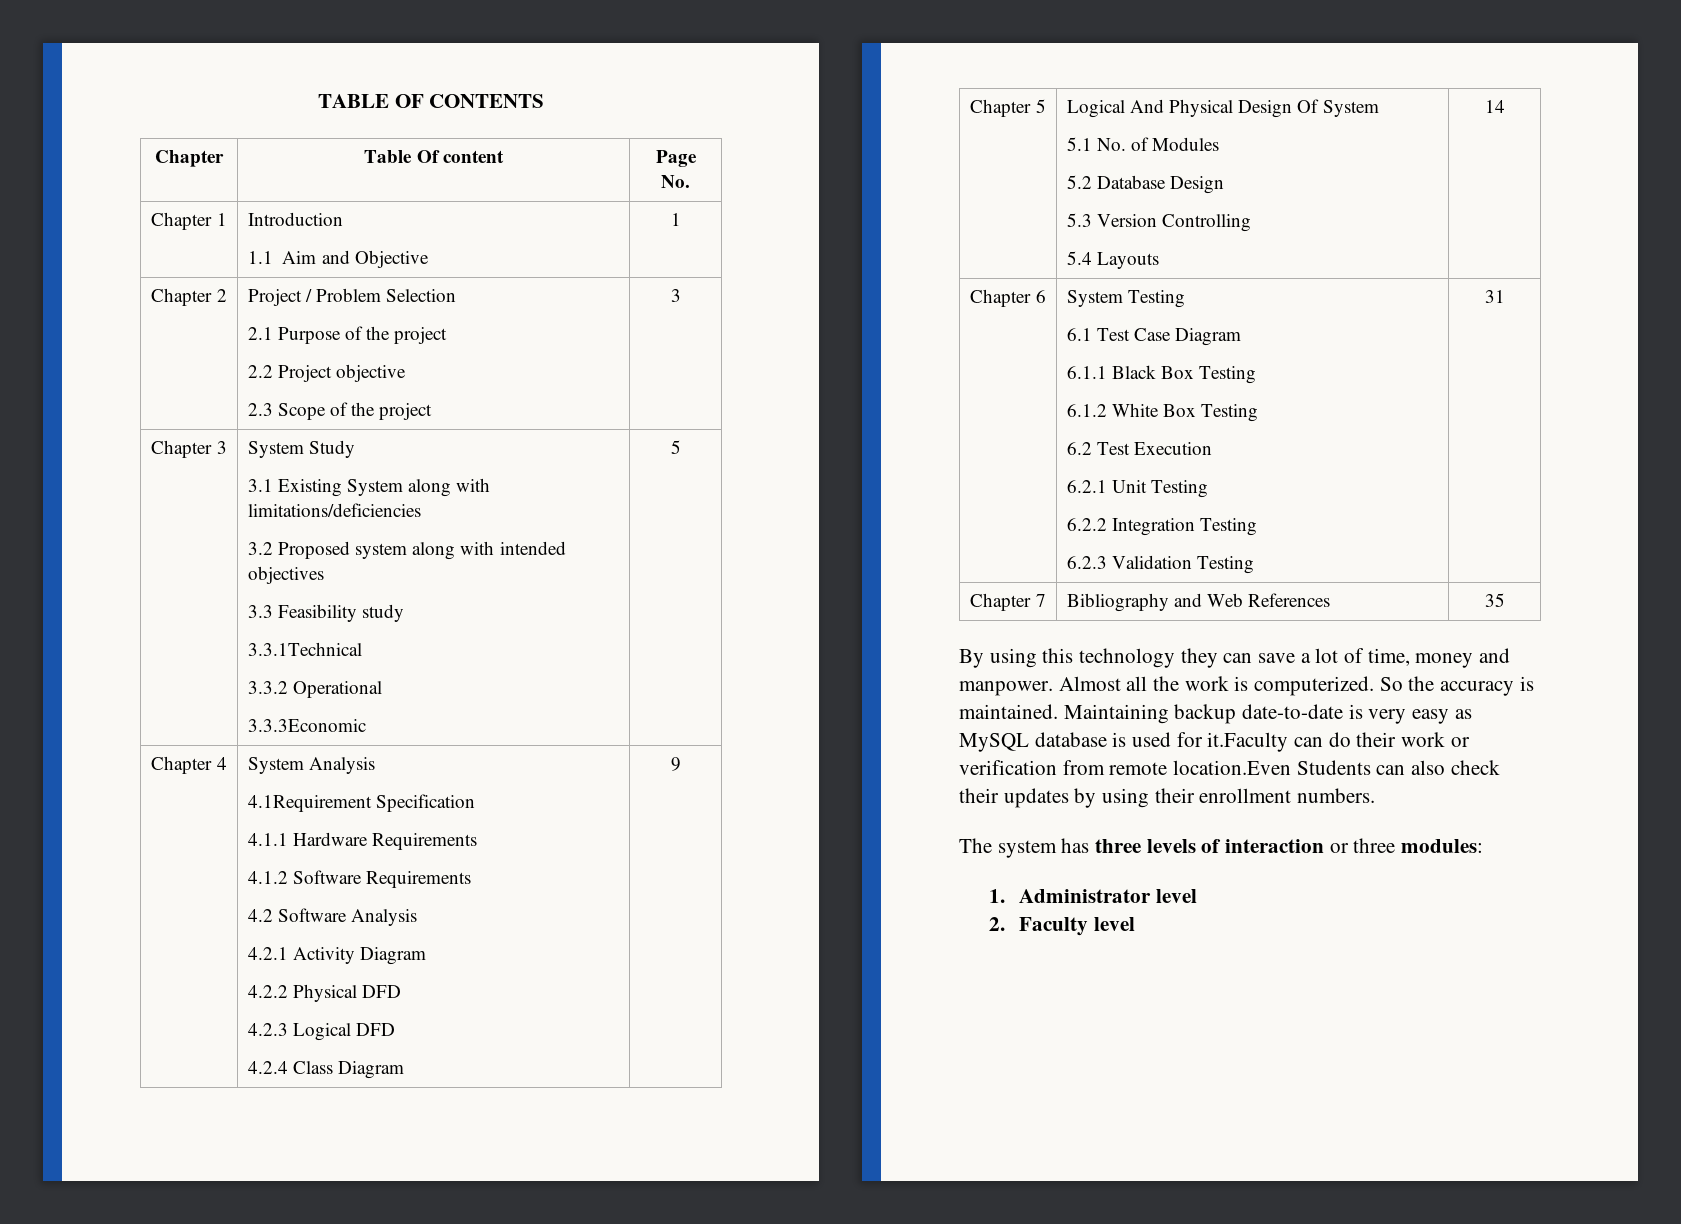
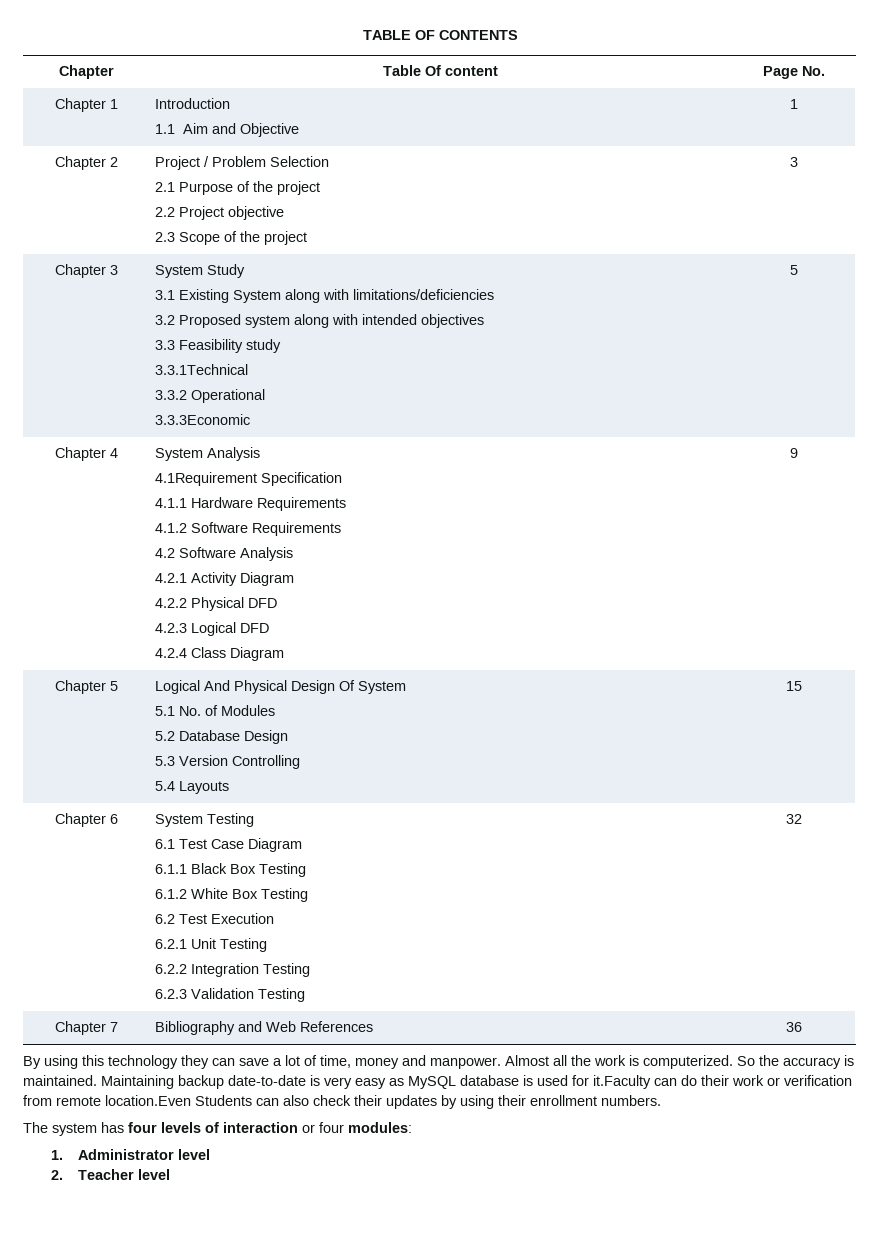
  Chapter 5 | Logical And Physical Design Of System
  5.1 No. of Modules
  5.2 Database Design
  5.3 Version Controlling
- 5.4 Layouts | 14
+ 5.4 Layouts | 15
  Chapter 6 | System Testing
  6.1 Test Case Diagram
  6.1.1 Black Box Testing
  6.1.2 White Box Testing
  6.2 Test Execution
  6.2.1 Unit Testing
  6.2.2 Integration Testing
- 6.2.3 Validation Testing | 31
+ 6.2.3 Validation Testing | 32
- Chapter 7 | Bibliography and Web References | 35
+ Chapter 7 | Bibliography and Web References | 36
- The system has three levels of interaction or three modules:
+ The system has four levels of interaction or four modules:
- 2. Faculty level
+ 2. Teacher level

